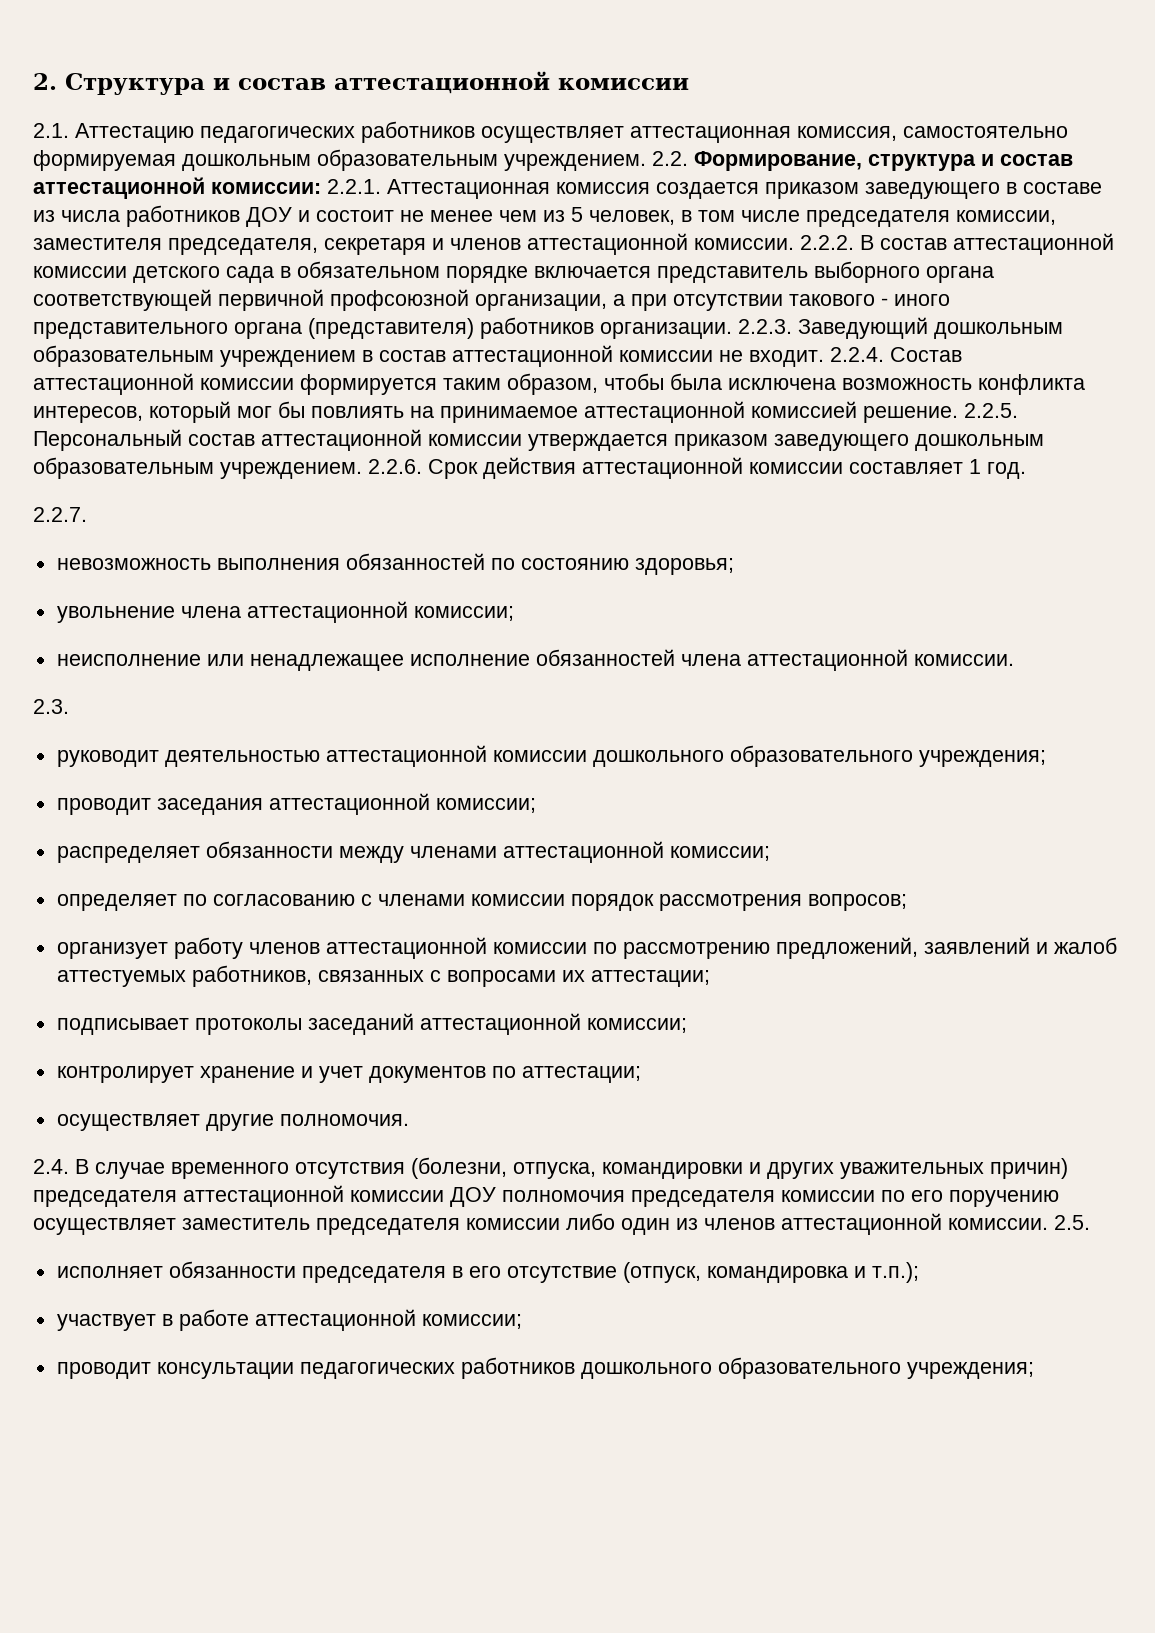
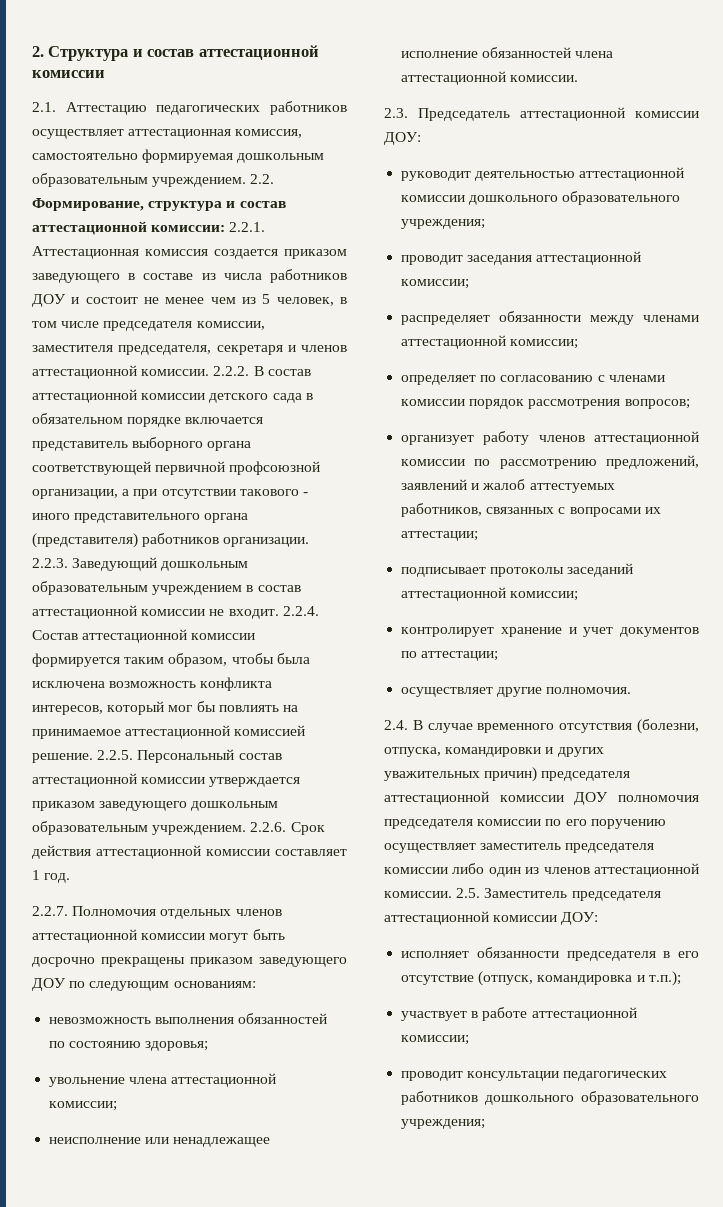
- 2.2.7.
+ 2.2.7. Полномочия отдельных членов аттестационной комиссии могут быть досрочно прекращены приказом заведующего ДОУ по следующим основаниям:
- 2.3.
+ 2.3. Председатель аттестационной комиссии ДОУ:
- 2.5.
+ 2.5. Заместитель председателя аттестационной комиссии ДОУ:

